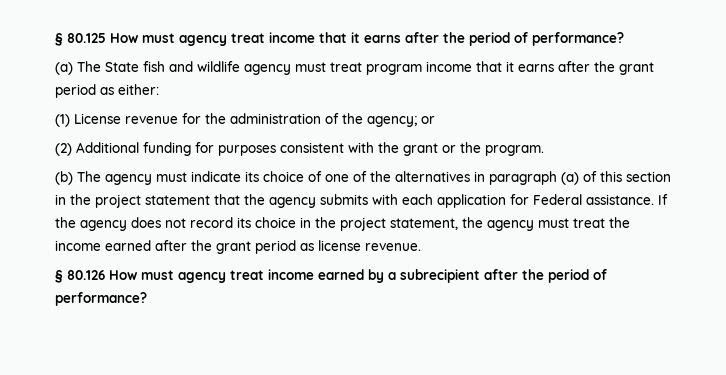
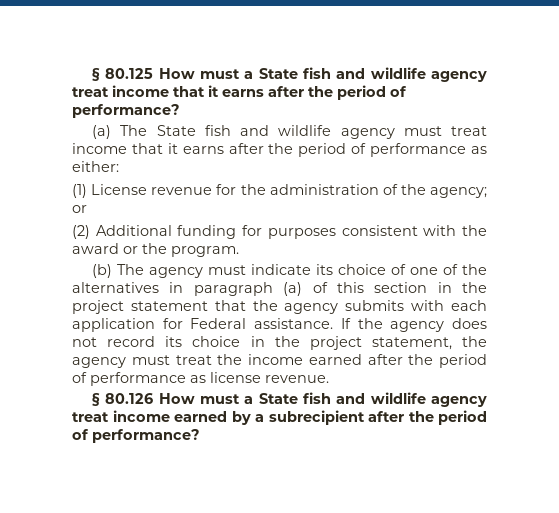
- § 80.125 How must agency treat income that it earns after the period of performance?
+ § 80.125 How must a State fish and wildlife agency treat income that it earns after the period of performance?
- (a) The State fish and wildlife agency must treat program income that it earns after the grant period as either:
+ (a) The State fish and wildlife agency must treat income that it earns after the period of performance as either:
- (2) Additional funding for purposes consistent with the grant or the program.
+ (2) Additional funding for purposes consistent with the award or the program.
- If the agency does not record its choice in the project statement, the agency must treat the income earned after the grant period as license revenue.
+ If the agency does not record its choice in the project statement, the agency must treat the income earned after the period of performance as license revenue.
- § 80.126 How must agency treat income earned by a subrecipient after the period of performance?
+ § 80.126 How must a State fish and wildlife agency treat income earned by a subrecipient after the period of performance?

